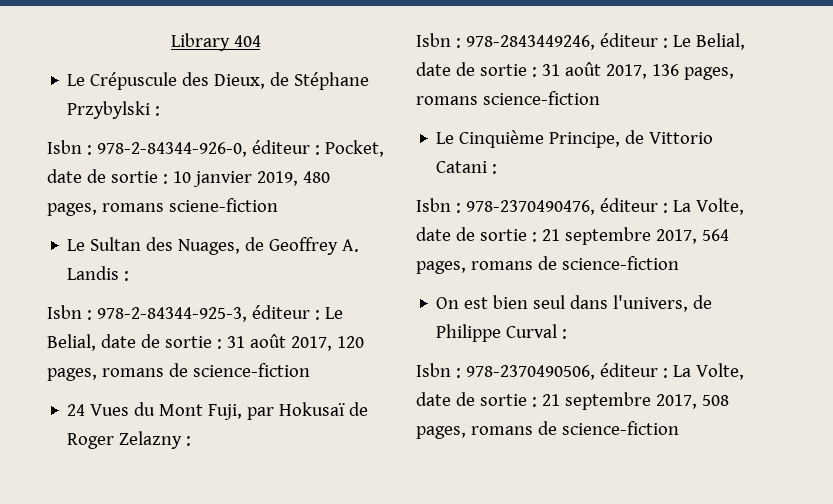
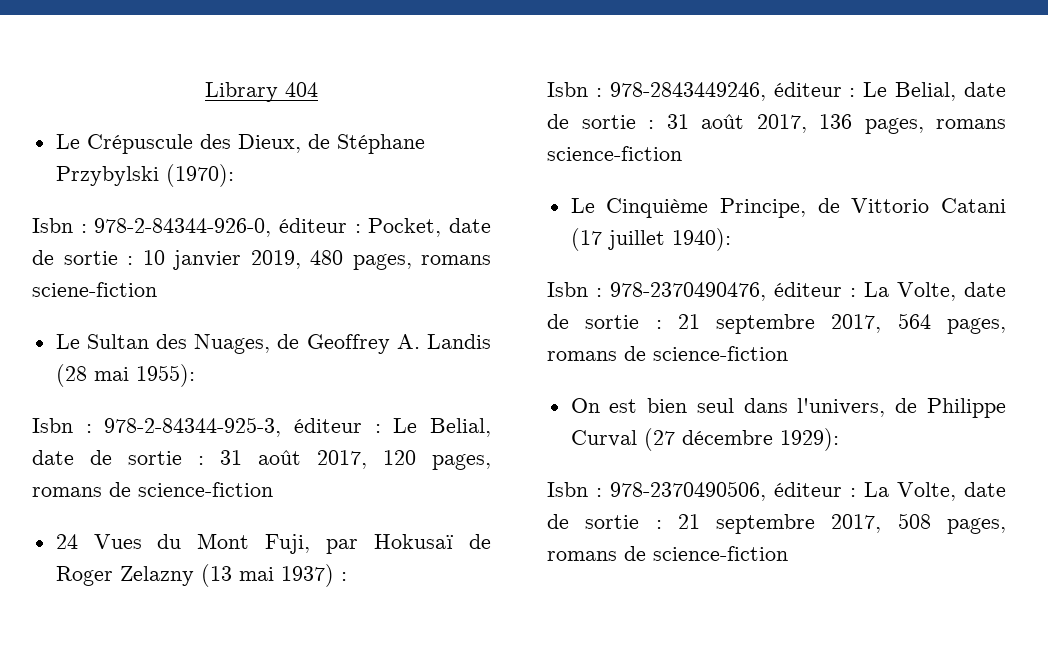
- Le Crépuscule des Dieux, de Stéphane Przybylski :
+ Le Crépuscule des Dieux, de Stéphane Przybylski (1970):
- Le Sultan des Nuages, de Geoffrey A. Landis :
+ Le Sultan des Nuages, de Geoffrey A. Landis (28 mai 1955):
- 24 Vues du Mont Fuji, par Hokusaï de Roger Zelazny :
+ 24 Vues du Mont Fuji, par Hokusaï de Roger Zelazny (13 mai 1937) :
- Le Cinquième Principe, de Vittorio Catani :
+ Le Cinquième Principe, de Vittorio Catani (17 juillet 1940):
- On est bien seul dans l'univers, de Philippe Curval :
+ On est bien seul dans l'univers, de Philippe Curval (27 décembre 1929):

